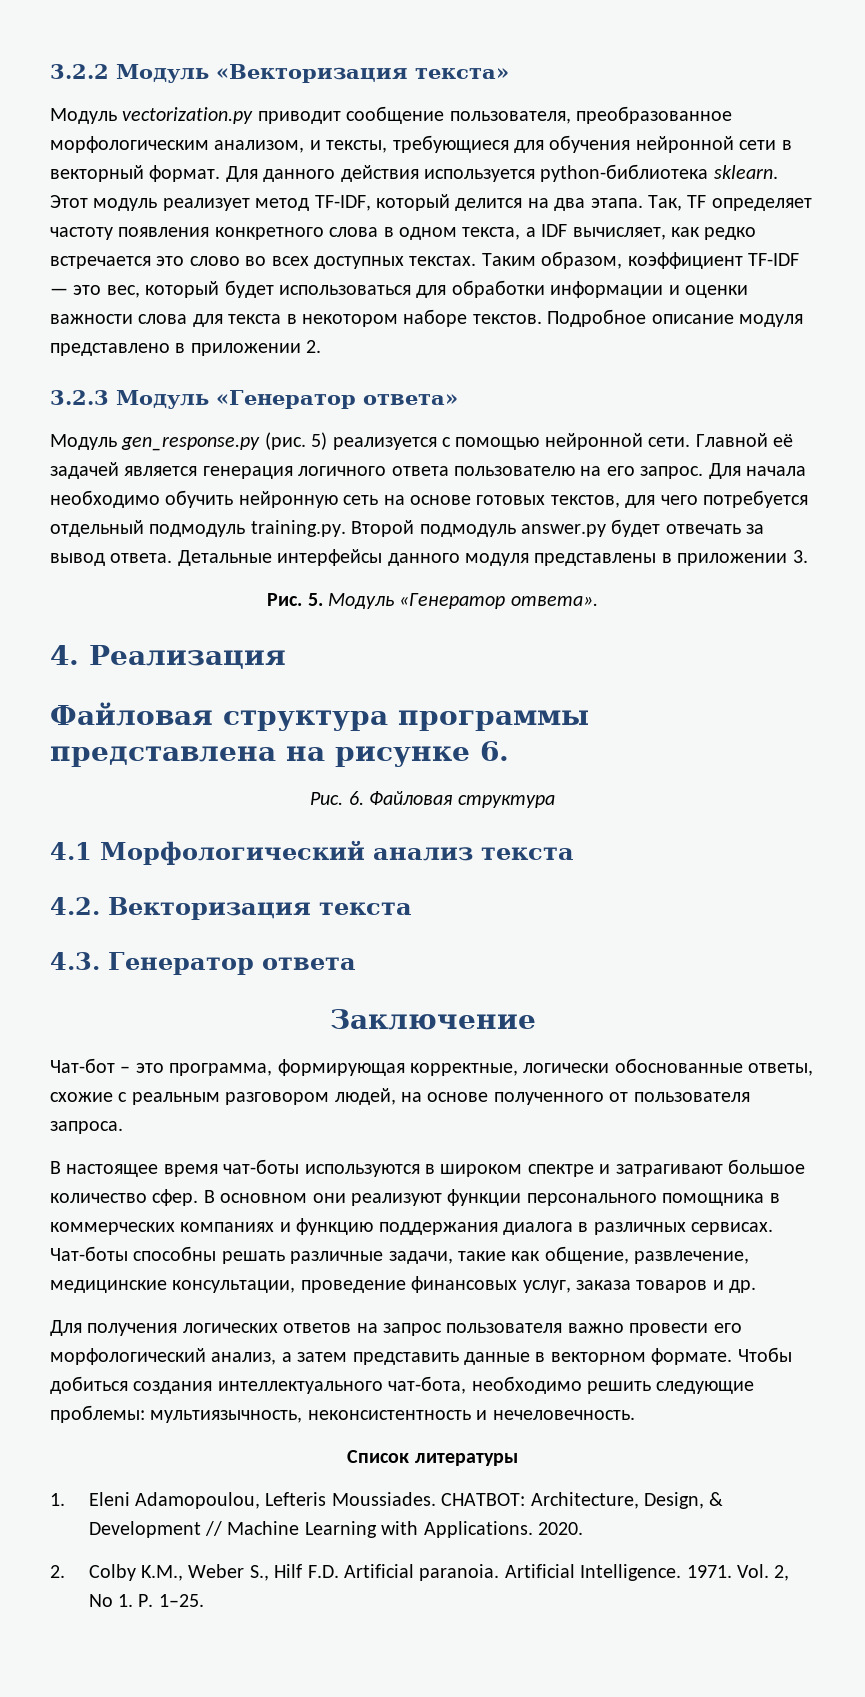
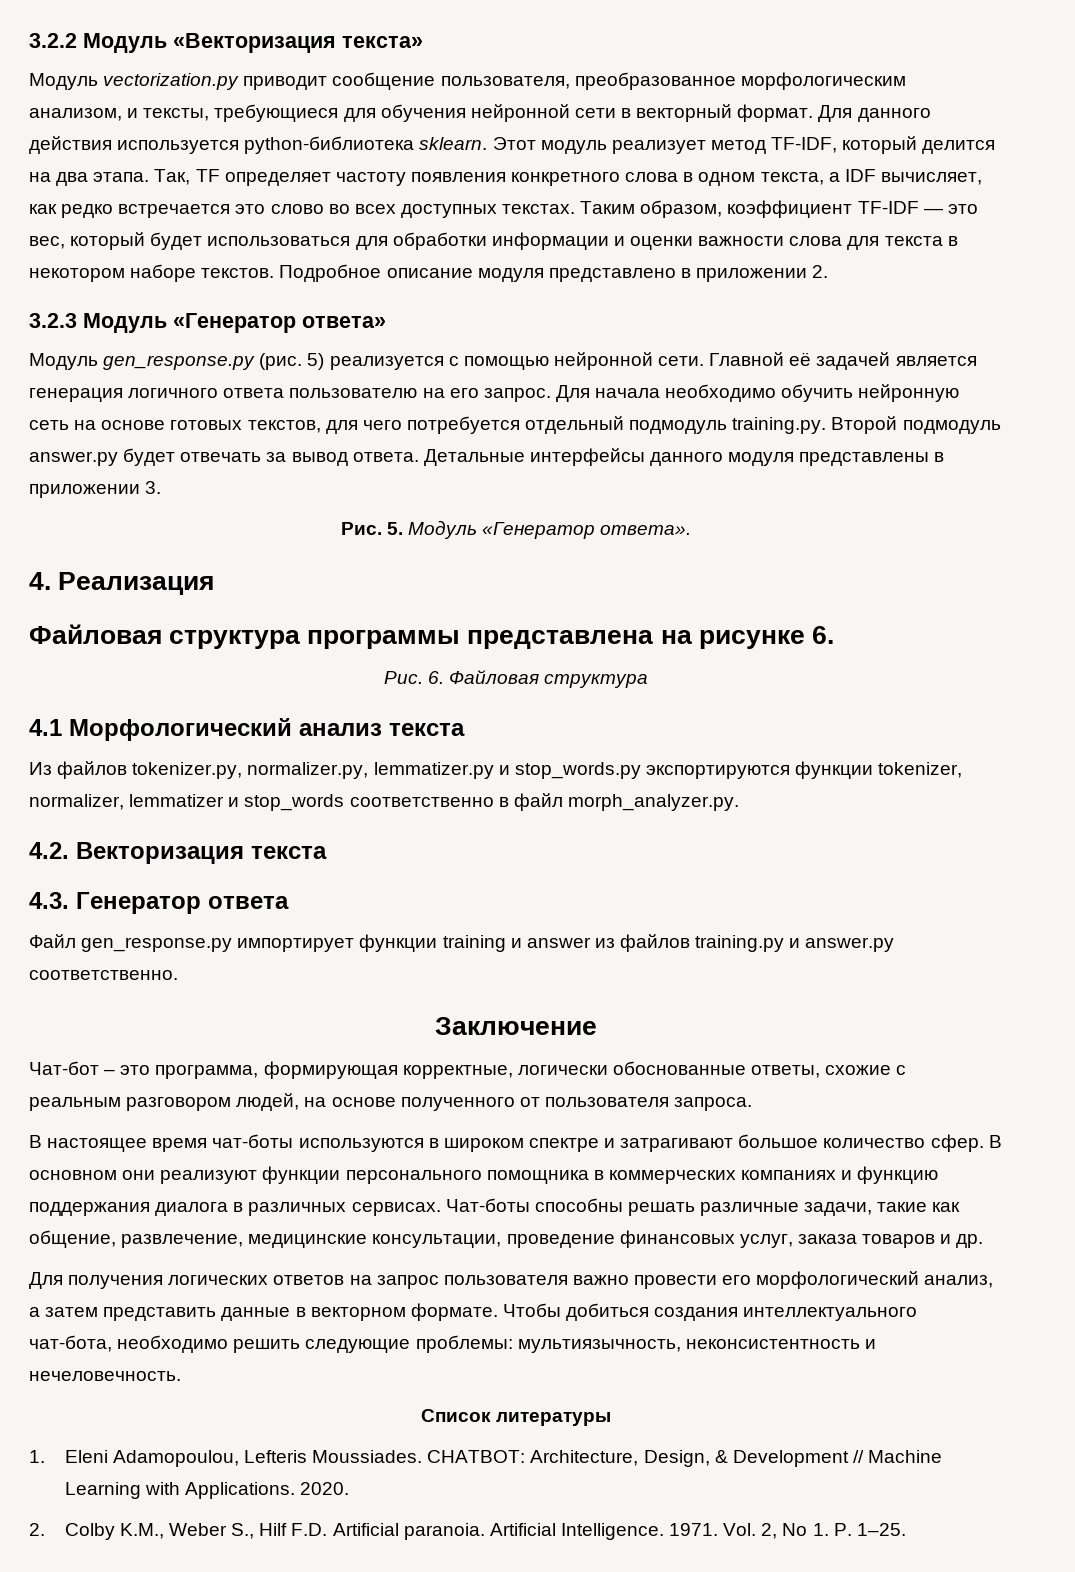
+ Из файлов tokenizer.py, normalizer.py, lemmatizer.py и stop_words.py экспортируются функции tokenizer, normalizer, lemmatizer и stop_words соответственно в файл morph_analyzer.py.
+ Файл gen_response.py импортирует функции training и answer из файлов training.py и answer.py соответственно.

